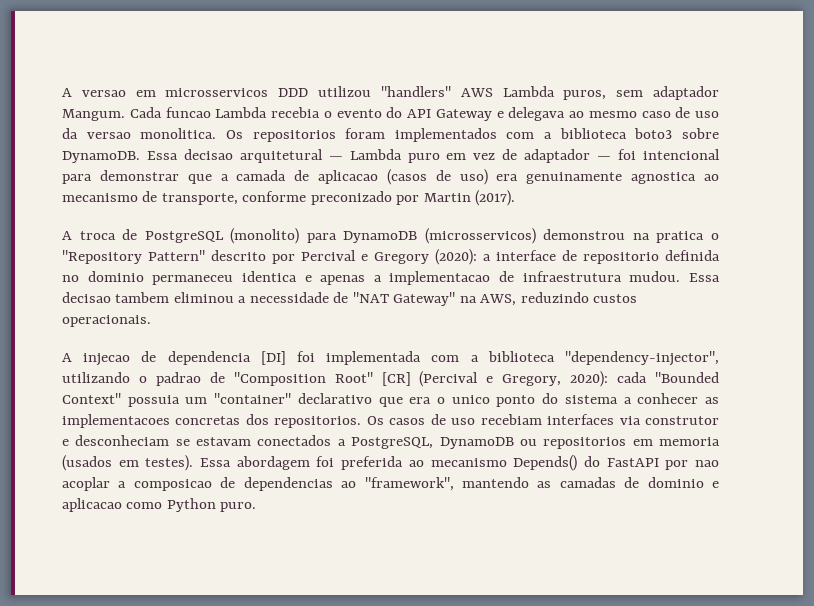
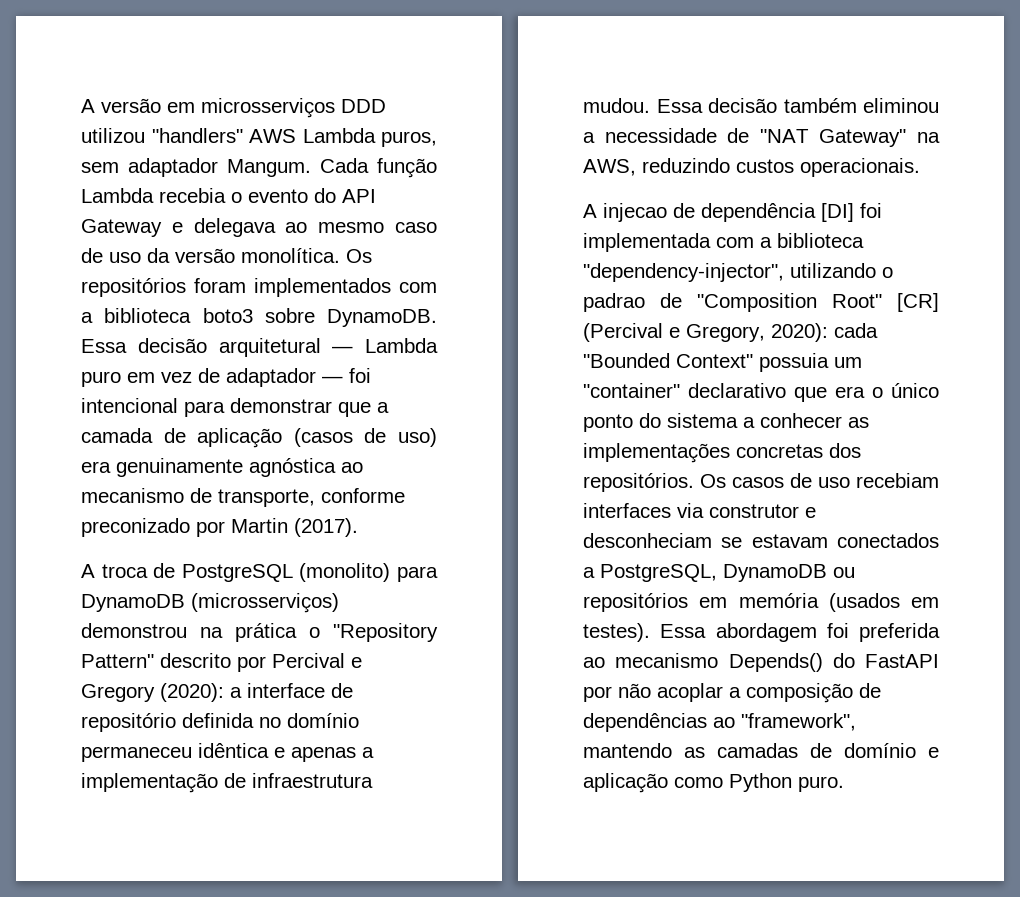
- A versao em microsservicos DDD utilizou "handlers" AWS Lambda puros, sem adaptador Mangum.
+ A versão em microsserviços DDD utilizou "handlers" AWS Lambda puros, sem adaptador Mangum.
- Cada funcao Lambda recebia o evento do API Gateway e delegava ao mesmo caso de uso da versao monolitica. Os repositorios foram implementados com a biblioteca boto3 sobre DynamoDB.
+ Cada função Lambda recebia o evento do API Gateway e delegava ao mesmo caso de uso da versão monolítica. Os repositórios foram implementados com a biblioteca boto3 sobre DynamoDB.
- Essa decisao arquitetural — Lambda puro em vez de adaptador — foi intencional para demonstrar que a camada de aplicacao (casos de uso) era genuinamente agnostica ao mecanismo de transporte, conforme preconizado por Martin (2017).
+ Essa decisão arquitetural — Lambda puro em vez de adaptador — foi intencional para demonstrar que a camada de aplicação (casos de uso) era genuinamente agnóstica ao mecanismo de transporte, conforme preconizado por Martin (2017).
- A troca de PostgreSQL (monolito) para DynamoDB (microsservicos) demonstrou na pratica o "Repository Pattern" descrito por Percival e Gregory (2020): a interface de repositorio definida no dominio permaneceu identica e apenas a implementacao de infraestrutura mudou.
+ A troca de PostgreSQL (monolito) para DynamoDB (microsserviços) demonstrou na prática o "Repository Pattern" descrito por Percival e Gregory (2020): a interface de repositório definida no domínio permaneceu idêntica e apenas a implementação de infraestrutura mudou.
- Essa decisao tambem eliminou a necessidade de "NAT Gateway" na AWS, reduzindo custos operacionais.
+ Essa decisão também eliminou a necessidade de "NAT Gateway" na AWS, reduzindo custos operacionais.
- A injecao de dependencia [DI] foi implementada com a biblioteca "dependency-injector", utilizando o padrao de "Composition Root" [CR] (Percival e Gregory, 2020): cada "Bounded Context" possuia um "container" declarativo que era o unico ponto do sistema a conhecer as implementacoes concretas dos repositorios.
+ A injecao de dependência [DI] foi implementada com a biblioteca "dependency-injector", utilizando o padrao de "Composition Root" [CR] (Percival e Gregory, 2020): cada "Bounded Context" possuia um "container" declarativo que era o único ponto do sistema a conhecer as implementações concretas dos repositórios.
- Os casos de uso recebiam interfaces via construtor e desconheciam se estavam conectados a PostgreSQL, DynamoDB ou repositorios em memoria (usados em testes).
+ Os casos de uso recebiam interfaces via construtor e desconheciam se estavam conectados a PostgreSQL, DynamoDB ou repositórios em memória (usados em testes).
- Essa abordagem foi preferida ao mecanismo Depends() do FastAPI por nao acoplar a composicao de dependencias ao "framework", mantendo as camadas de dominio e aplicacao como Python puro.
+ Essa abordagem foi preferida ao mecanismo Depends() do FastAPI por não acoplar a composição de dependências ao "framework", mantendo as camadas de domínio e aplicação como Python puro.

